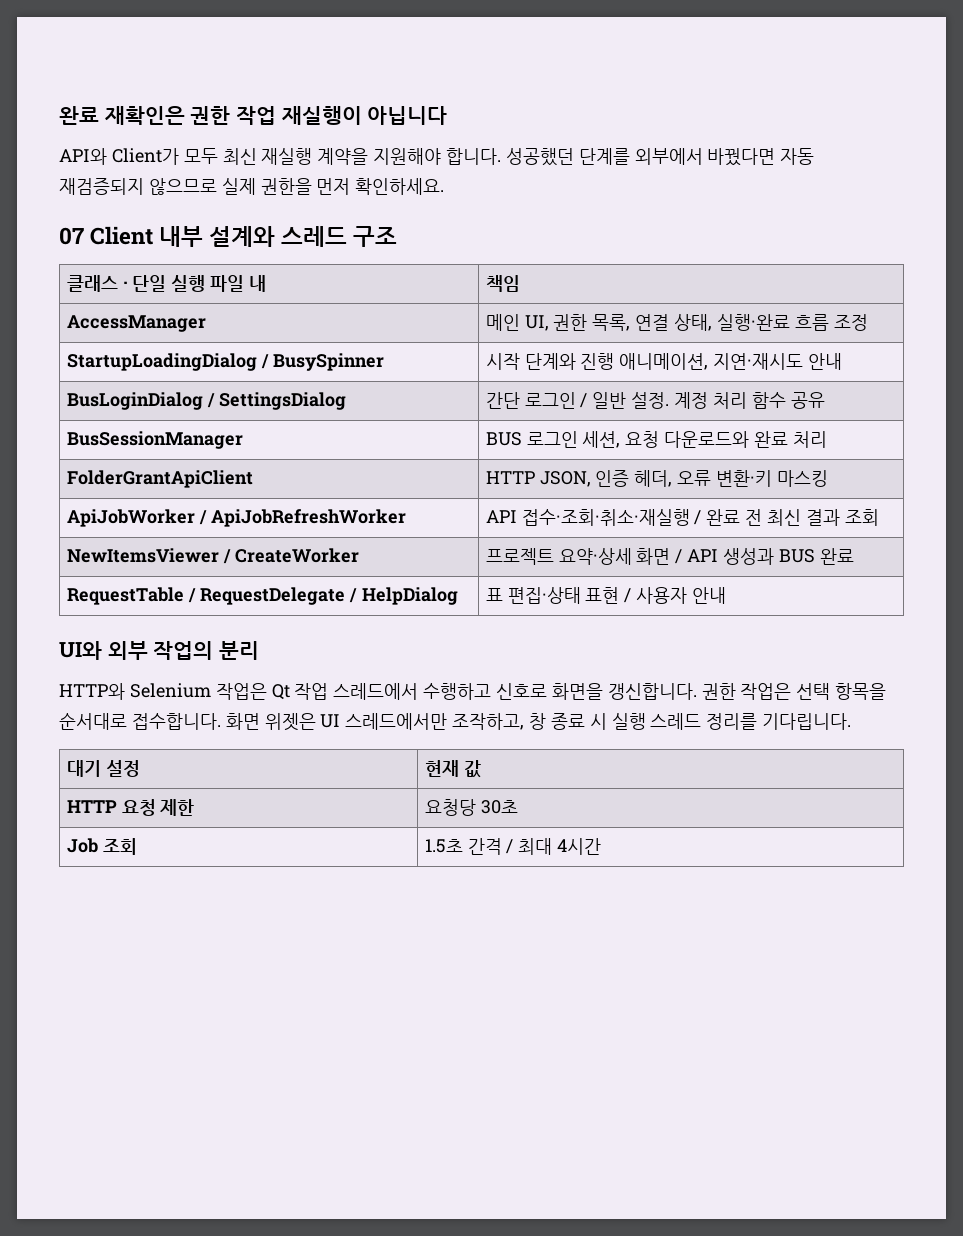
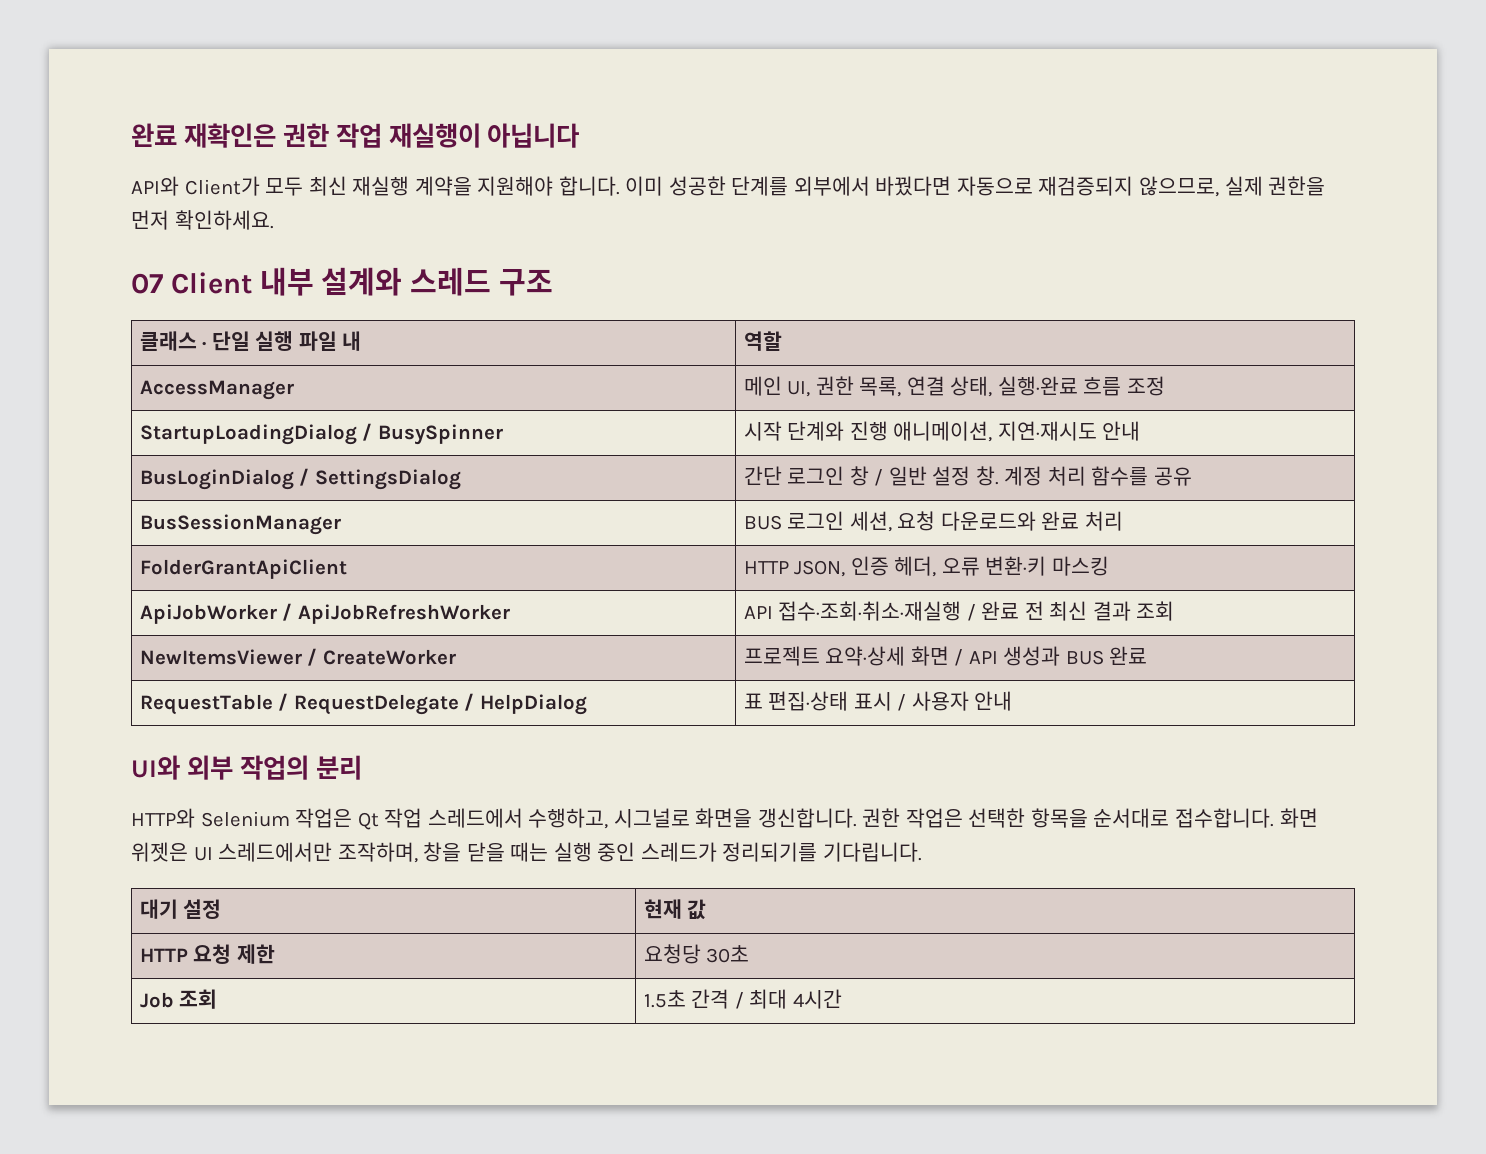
- 성공했던 단계를 외부에서 바꿨다면 자동 재검증되지 않으므로 실제 권한을 먼저 확인하세요.
+ 이미 성공한 단계를 외부에서 바꿨다면 자동으로 재검증되지 않으므로, 실제 권한을 먼저 확인하세요.
- 클래스 · 단일 실행 파일 내 | 책임
+ 클래스 · 단일 실행 파일 내 | 역할
- BusLoginDialog / SettingsDialog | 간단 로그인 / 일반 설정. 계정 처리 함수 공유
+ BusLoginDialog / SettingsDialog | 간단 로그인 창 / 일반 설정 창. 계정 처리 함수를 공유
- RequestTable / RequestDelegate / HelpDialog | 표 편집·상태 표현 / 사용자 안내
+ RequestTable / RequestDelegate / HelpDialog | 표 편집·상태 표시 / 사용자 안내
- HTTP와 Selenium 작업은 Qt 작업 스레드에서 수행하고 신호로 화면을 갱신합니다.
+ HTTP와 Selenium 작업은 Qt 작업 스레드에서 수행하고, 시그널로 화면을 갱신합니다.
- 권한 작업은 선택 항목을 순서대로 접수합니다.
+ 권한 작업은 선택한 항목을 순서대로 접수합니다.
- 화면 위젯은 UI 스레드에서만 조작하고, 창 종료 시 실행 스레드 정리를 기다립니다.
+ 화면 위젯은 UI 스레드에서만 조작하며, 창을 닫을 때는 실행 중인 스레드가 정리되기를 기다립니다.

